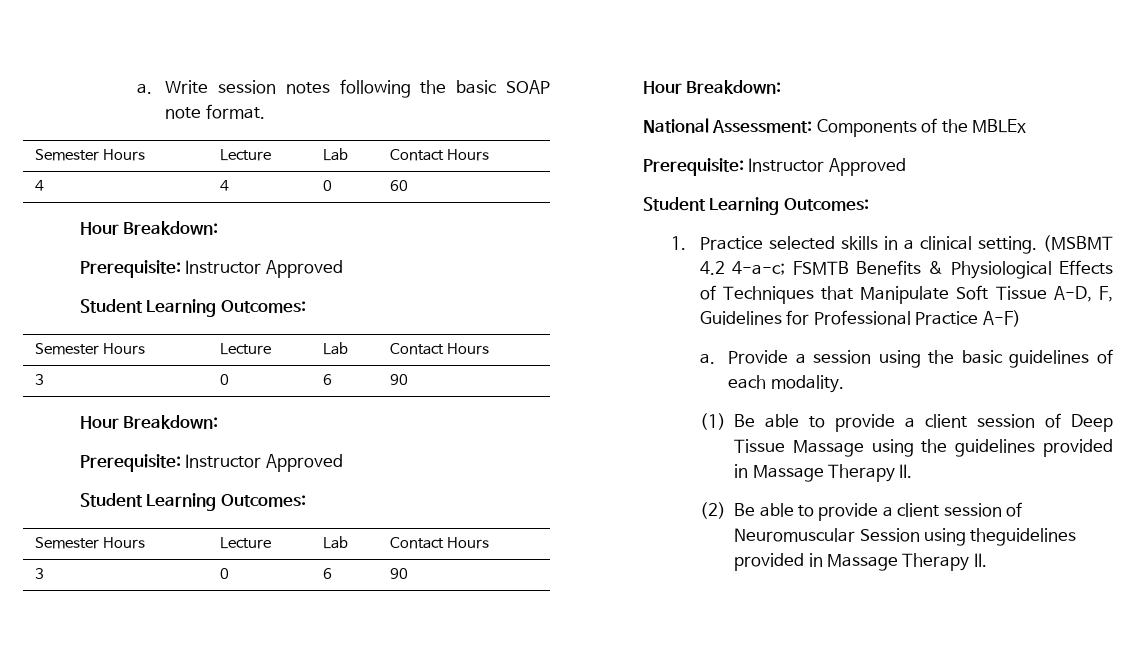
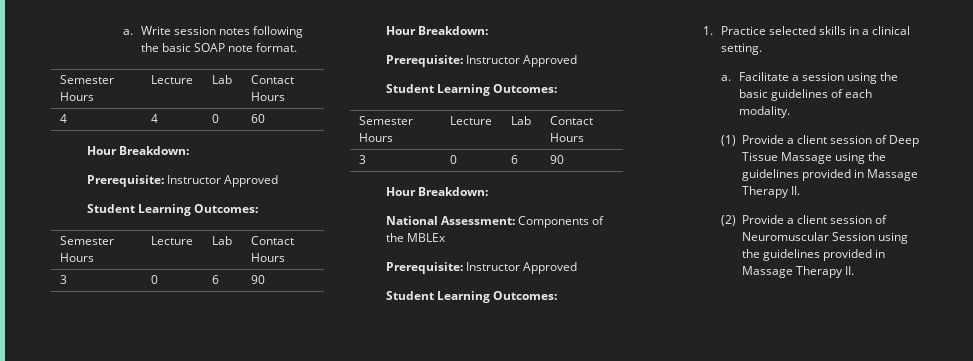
- 1. Practice selected skills in a clinical setting. (MSBMT 4.2 4-a-c; FSMTB Benefits & Physiological Effects of Techniques that Manipulate Soft Tissue A-D, F, Guidelines for Professional Practice A-F)
- a. Provide a session using the basic guidelines of each modality.
+ 1. Practice selected skills in a clinical setting.
+ a. Facilitate a session using the basic guidelines of each modality.
- (1) Be able to provide a client session of Deep Tissue Massage using the guidelines provided in Massage Therapy II.
+ (1) Provide a client session of Deep Tissue Massage using the guidelines provided in Massage Therapy II.
- (2) Be able to provide a client session of Neuromuscular Session using theguidelines provided in Massage Therapy II.
+ (2) Provide a client session of Neuromuscular Session using the guidelines provided in Massage Therapy II.

